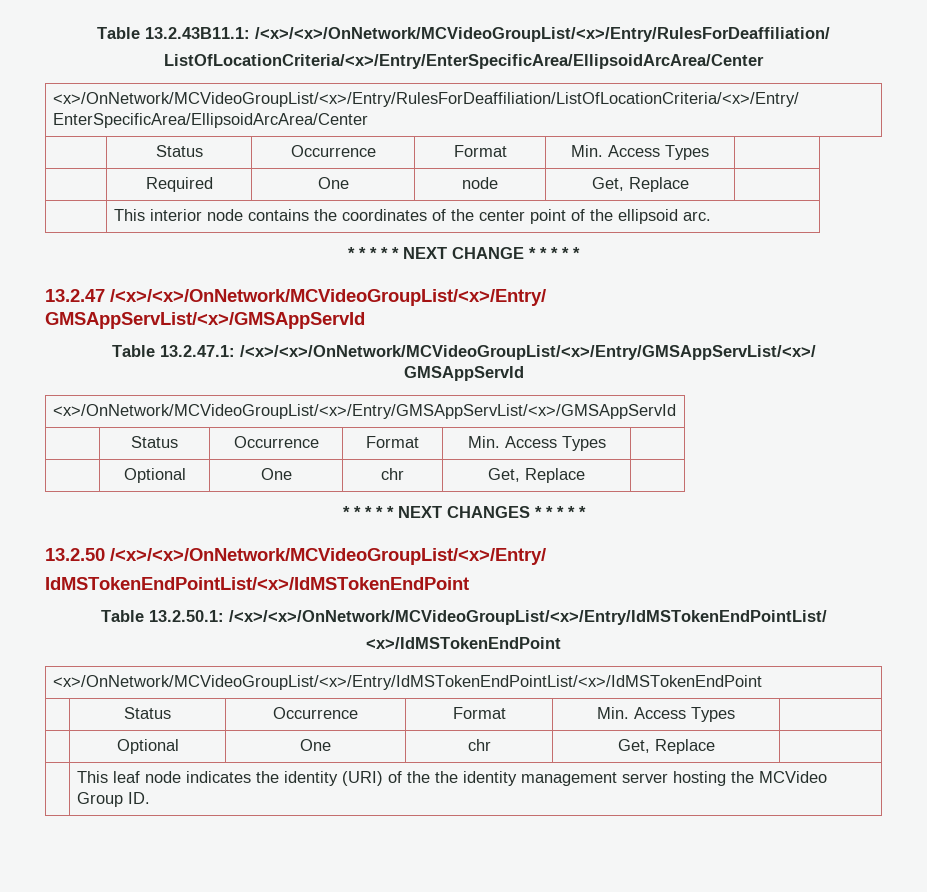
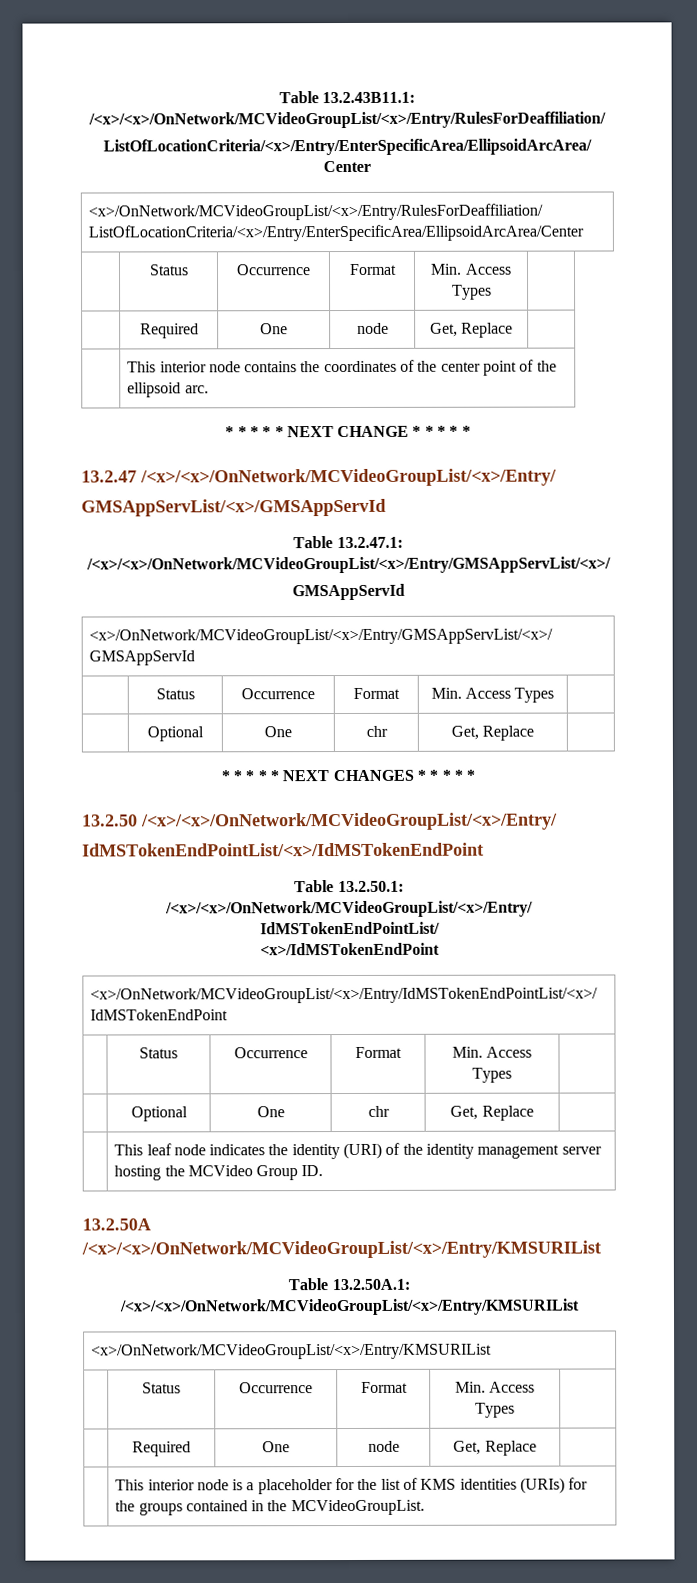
- | This leaf node indicates the identity (URI) of the the identity management server hosting the MCVideo Group ID.
+ | This leaf node indicates the identity (URI) of the identity management server hosting the MCVideo Group ID.
+ 13.2.50A /<x>/<x>/OnNetwork/MCVideoGroupList/<x>/Entry/KMSURIList
+ Table 13.2.50A.1: /<x>/<x>/OnNetwork/MCVideoGroupList/<x>/Entry/KMSURIList
+ <x>/OnNetwork/MCVideoGroupList/<x>/Entry/KMSURIList
+ | Status | Occurrence | Format | Min. Access Types |
+ | Required | One | node | Get, Replace |
+ | This interior node is a placeholder for the list of KMS identities (URIs) for the groups contained in the MCVideoGroupList.

